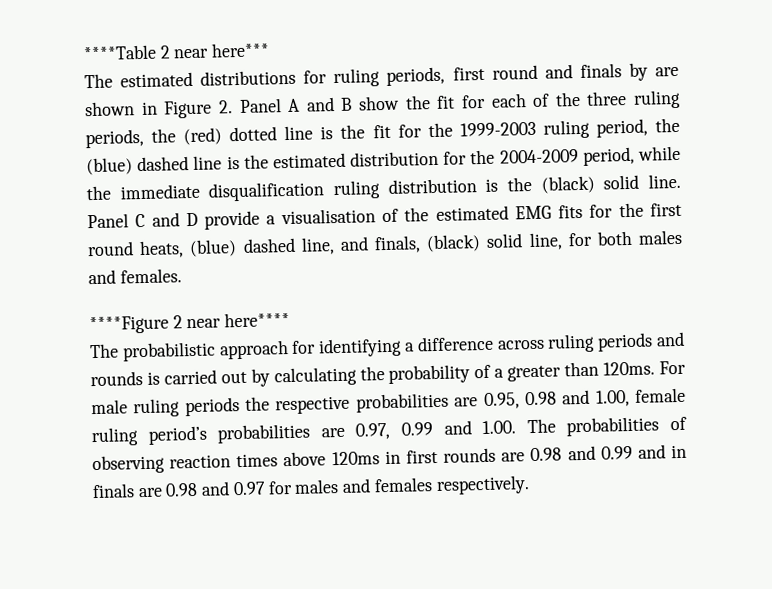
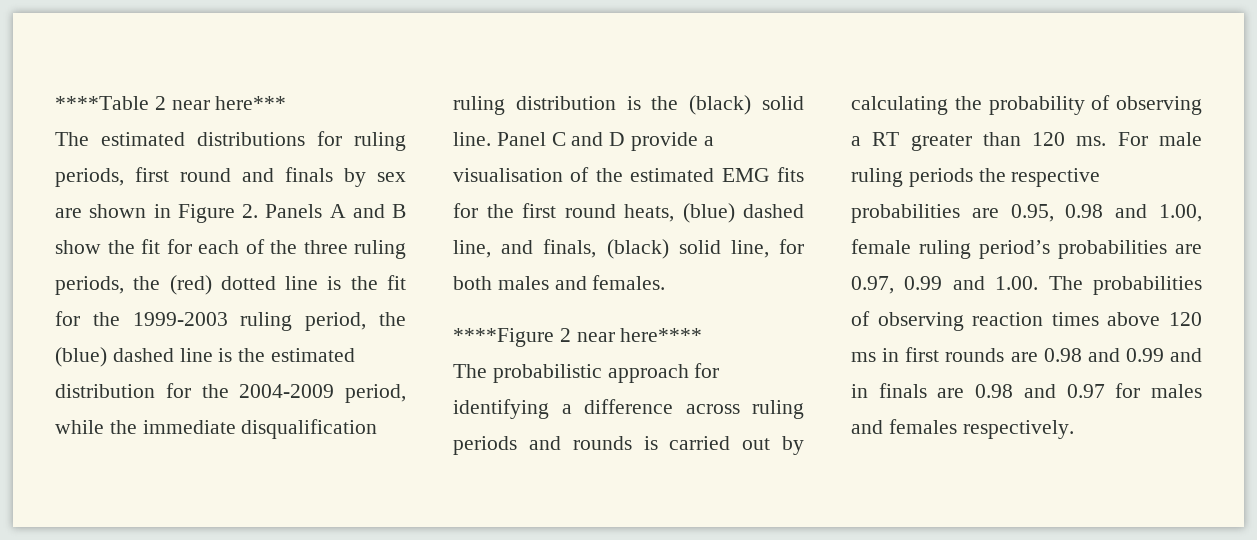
- The estimated distributions for ruling periods, first round and finals by are shown in Figure 2. Panel A and B show the fit for each of the three ruling periods, the (red) dotted line is the fit for the 1999-2003 ruling period, the (blue) dashed line is the estimated distribution for the 2004-2009 period, while the immediate disqualification ruling distribution is the (black) solid line.
+ The estimated distributions for ruling periods, first round and finals by sex are shown in Figure 2. Panels A and B show the fit for each of the three ruling periods, the (red) dotted line is the fit for the 1999-2003 ruling period, the (blue) dashed line is the estimated distribution for the 2004-2009 period, while the immediate disqualification ruling distribution is the (black) solid line.
- The probabilistic approach for identifying a difference across ruling periods and rounds is carried out by calculating the probability of a greater than 120ms.
+ The probabilistic approach for identifying a difference across ruling periods and rounds is carried out by calculating the probability of observing a RT greater than 120 ms.
- For male ruling periods the respective probabilities are 0.95, 0.98 and 1.00, female ruling period’s probabilities are 0.97, 0.99 and 1.00. The probabilities of observing reaction times above 120ms in first rounds are 0.98 and 0.99 and in finals are 0.98 and 0.97 for males and females respectively.
+ For male ruling periods the respective probabilities are 0.95, 0.98 and 1.00, female ruling period’s probabilities are 0.97, 0.99 and 1.00. The probabilities of observing reaction times above 120 ms in first rounds are 0.98 and 0.99 and in finals are 0.98 and 0.97 for males and females respectively.

